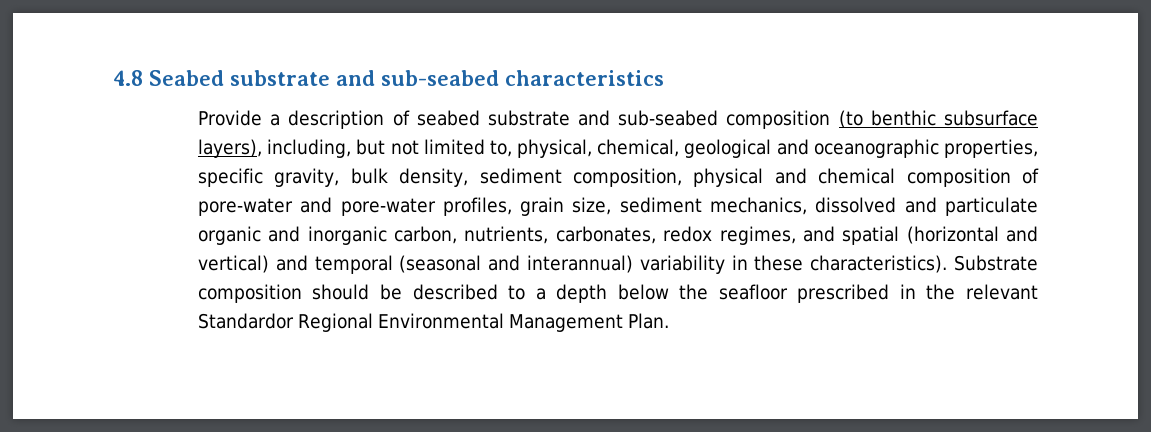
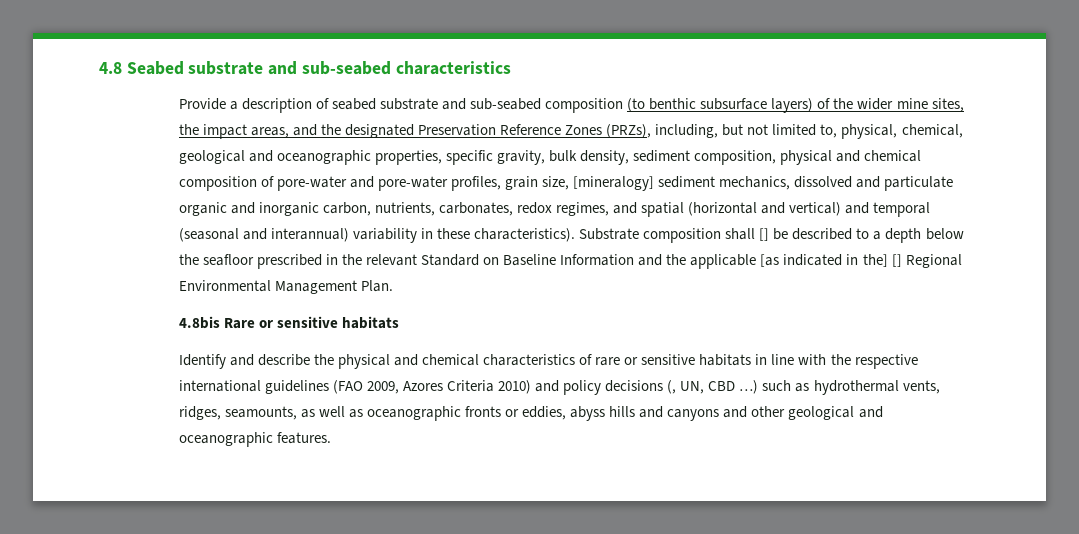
- Provide a description of seabed substrate and sub-seabed composition (to benthic subsurface layers), including, but not limited to, physical, chemical, geological and oceanographic properties, specific gravity, bulk density, sediment composition, physical and chemical composition of pore-water and pore-water profiles, grain size, sediment mechanics, dissolved and particulate organic and inorganic carbon, nutrients, carbonates, redox regimes, and spatial (horizontal and vertical) and temporal (seasonal and interannual) variability in these characteristics).
+ Provide a description of seabed substrate and sub-seabed composition (to benthic subsurface layers) of the wider mine sites, the impact areas, and the designated Preservation Reference Zones (PRZs), including, but not limited to, physical, chemical, geological and oceanographic properties, specific gravity, bulk density, sediment composition, physical and chemical composition of pore-water and pore-water profiles, grain size, [mineralogy] sediment mechanics, dissolved and particulate organic and inorganic carbon, nutrients, carbonates, redox regimes, and spatial (horizontal and vertical) and temporal (seasonal and interannual) variability in these characteristics).
- Substrate composition should be described to a depth below the seafloor prescribed in the relevant Standardor Regional Environmental Management Plan.
+ Substrate composition shall [] be described to a depth below the seafloor prescribed in the relevant Standard on Baseline Information and the applicable [as indicated in the] [] Regional Environmental Management Plan.
+ 4.8bis Rare or sensitive habitats
+ Identify and describe the physical and chemical characteristics of rare or sensitive habitats in line with the respective international guidelines (FAO 2009, Azores Criteria 2010) and policy decisions (, UN, CBD …) such as hydrothermal vents, ridges, seamounts, as well as oceanographic fronts or eddies, abyss hills and canyons and other geological and oceanographic features.

